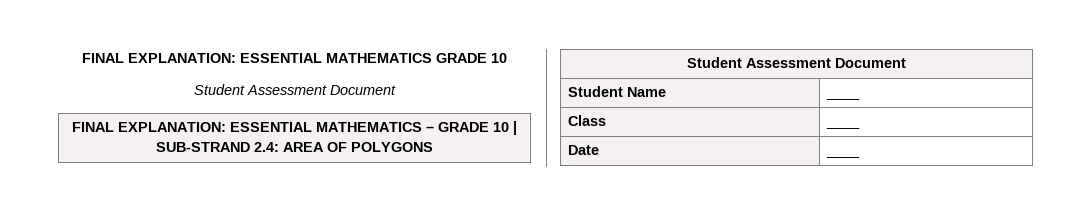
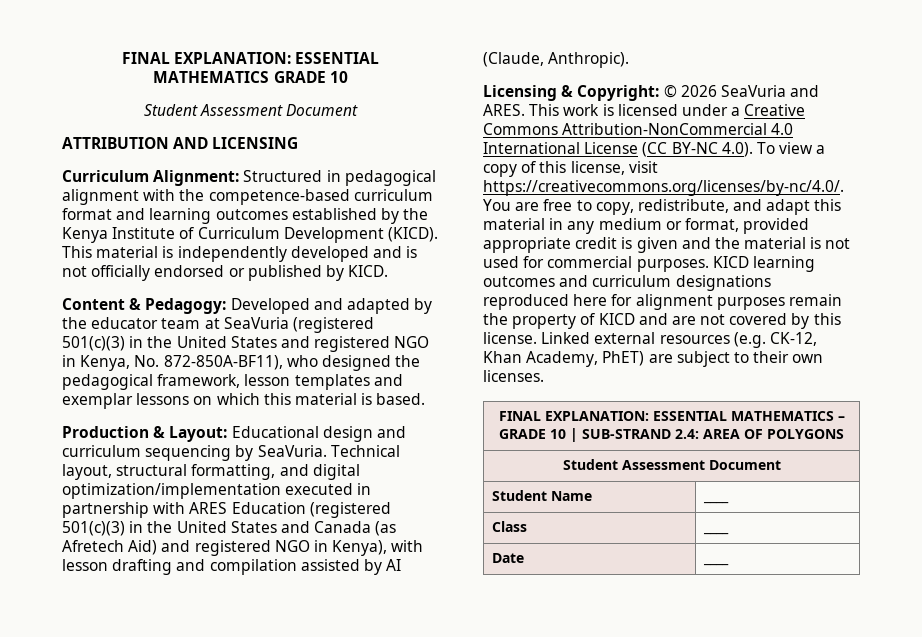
+ ATTRIBUTION AND LICENSING
+ Curriculum Alignment: Structured in pedagogical alignment with the competence-based curriculum format and learning outcomes established by the Kenya Institute of Curriculum Development (KICD). This material is independently developed and is not officially endorsed or published by KICD.
+ Content & Pedagogy: Developed and adapted by the educator team at SeaVuria (registered 501(c)(3) in the United States and registered NGO in Kenya, No. 872-850A-BF11), who designed the pedagogical framework, lesson templates and exemplar lessons on which this material is based.
+ Production & Layout: Educational design and curriculum sequencing by SeaVuria. Technical layout, structural formatting, and digital optimization/implementation executed in partnership with ARES Education (registered 501(c)(3) in the United States and Canada (as Afretech Aid) and registered NGO in Kenya), with lesson drafting and compilation assisted by AI (Claude, Anthropic).
+ Licensing & Copyright: © 2026 SeaVuria and ARES. This work is licensed under a Creative Commons Attribution-NonCommercial 4.0 International License (CC BY-NC 4.0). To view a copy of this license, visit https://creativecommons.org/licenses/by-nc/4.0/. You are free to copy, redistribute, and adapt this material in any medium or format, provided appropriate credit is given and the material is not used for commercial purposes. KICD learning outcomes and curriculum designations reproduced here for alignment purposes remain the property of KICD and are not covered by this license. Linked external resources (e.g. CK-12, Khan Academy, PhET) are subject to their own licenses.

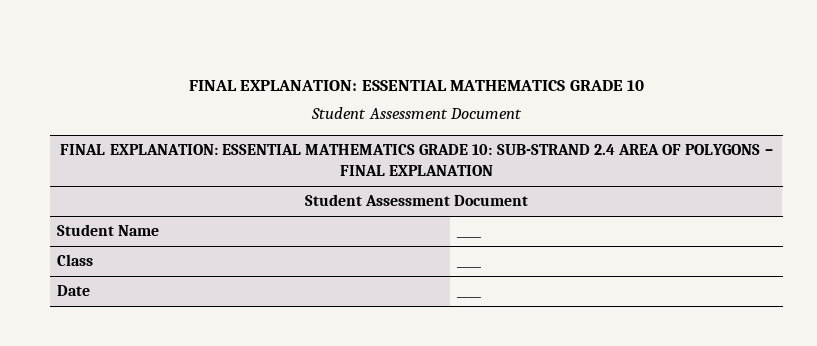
- ATTRIBUTION AND LICENSING
- Curriculum Alignment: Structured in pedagogical alignment with the competence-based curriculum format and learning outcomes established by the Kenya Institute of Curriculum Development (KICD). This material is independently developed and is not officially endorsed or published by KICD.
- Content & Pedagogy: Developed and adapted by the educator team at SeaVuria (registered 501(c)(3) in the United States and registered NGO in Kenya, No. 872-850A-BF11), who designed the pedagogical framework, lesson templates and exemplar lessons on which this material is based.
- Production & Layout: Educational design and curriculum sequencing by SeaVuria. Technical layout, structural formatting, and digital optimization/implementation executed in partnership with ARES Education (registered 501(c)(3) in the United States and Canada (as Afretech Aid) and registered NGO in Kenya), with lesson drafting and compilation assisted by AI (Claude, Anthropic).
- Licensing & Copyright: © 2026 SeaVuria and ARES. This work is licensed under a Creative Commons Attribution-NonCommercial 4.0 International License (CC BY-NC 4.0). To view a copy of this license, visit https://creativecommons.org/licenses/by-nc/4.0/. You are free to copy, redistribute, and adapt this material in any medium or format, provided appropriate credit is given and the material is not used for commercial purposes. KICD learning outcomes and curriculum designations reproduced here for alignment purposes remain the property of KICD and are not covered by this license. Linked external resources (e.g. CK-12, Khan Academy, PhET) are subject to their own licenses.
- FINAL EXPLANATION: ESSENTIAL MATHEMATICS – GRADE 10 | SUB-STRAND 2.4: AREA OF POLYGONS
+ FINAL EXPLANATION: ESSENTIAL MATHEMATICS GRADE 10: SUB-STRAND 2.4 AREA OF POLYGONS – FINAL EXPLANATION

